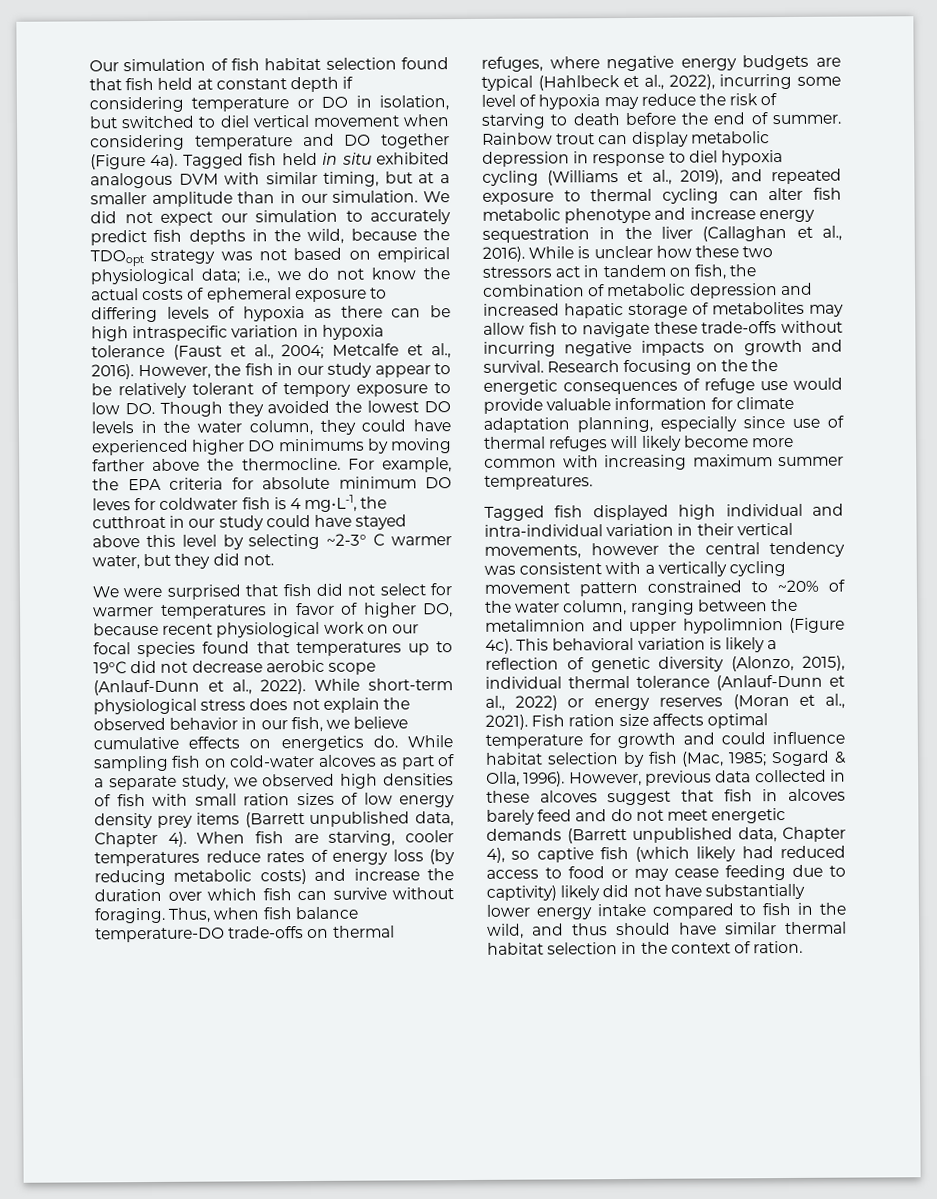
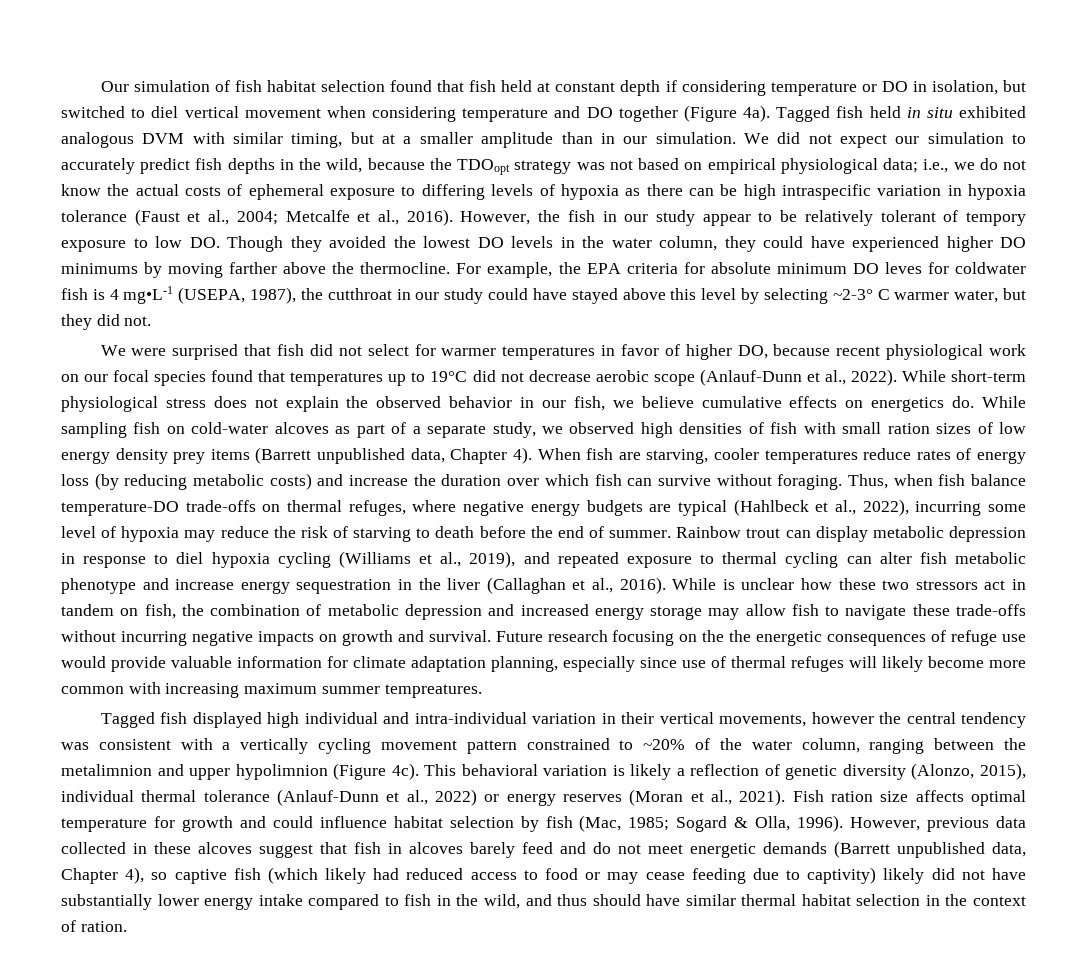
- For example, the EPA criteria for absolute minimum DO leves for coldwater fish is 4 mg•L-1, the cutthroat in our study could have stayed above this level by selecting ~2-3° C warmer water, but they did not.
+ For example, the EPA criteria for absolute minimum DO leves for coldwater fish is 4 mg•L-1 (USEPA, 1987), the cutthroat in our study could have stayed above this level by selecting ~2-3° C warmer water, but they did not.
- While is unclear how these two stressors act in tandem on fish, the combination of metabolic depression and increased hapatic storage of metabolites may allow fish to navigate these trade-offs without incurring negative impacts on growth and survival.
+ While is unclear how these two stressors act in tandem on fish, the combination of metabolic depression and increased energy storage may allow fish to navigate these trade-offs without incurring negative impacts on growth and survival.
- Research focusing on the the energetic consequences of refuge use would provide valuable information for climate adaptation planning, especially since use of thermal refuges will likely become more common with increasing maximum summer tempreatures.
+ Future research focusing on the the energetic consequences of refuge use would provide valuable information for climate adaptation planning, especially since use of thermal refuges will likely become more common with increasing maximum summer tempreatures.

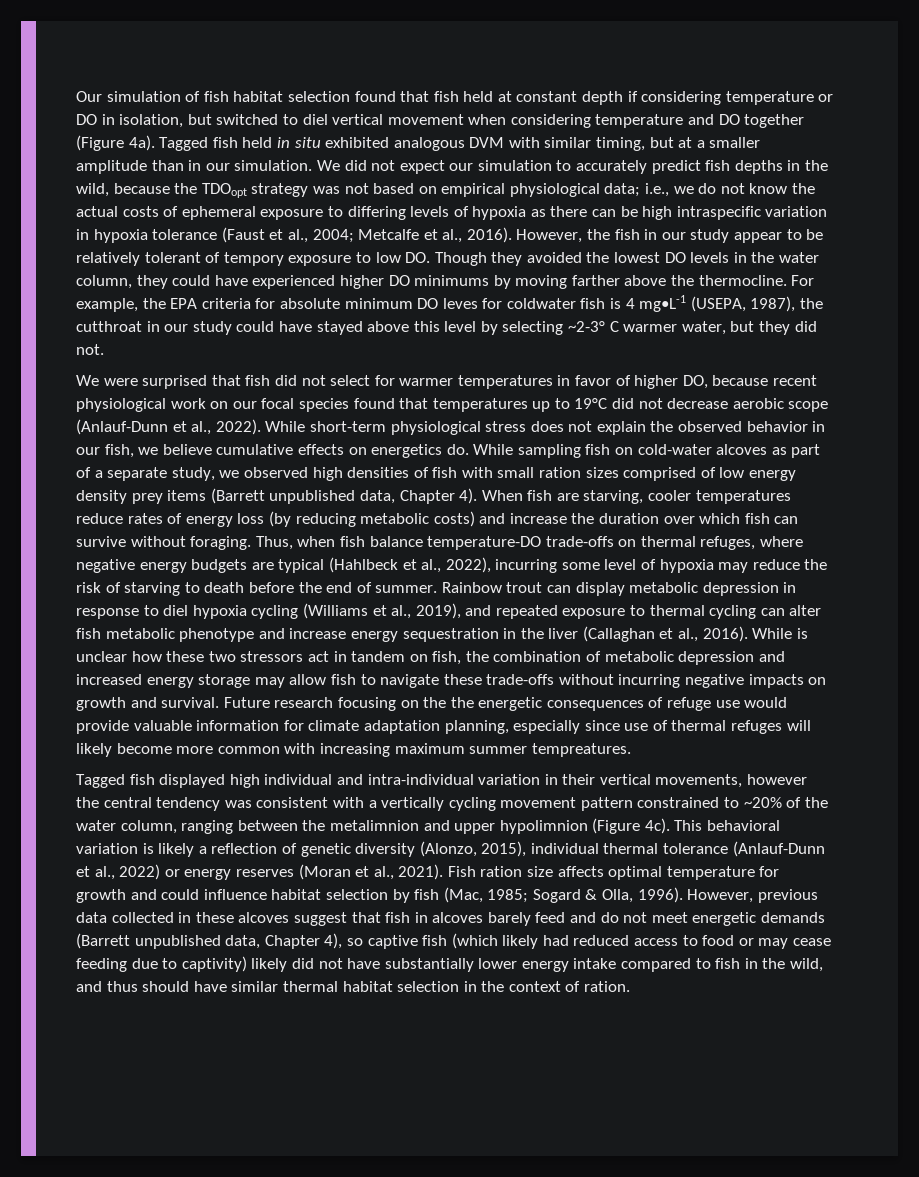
- While sampling fish on cold-water alcoves as part of a separate study, we observed high densities of fish with small ration sizes of low energy density prey items (Barrett unpublished data, Chapter 4).
+ While sampling fish on cold-water alcoves as part of a separate study, we observed high densities of fish with small ration sizes comprised of low energy density prey items (Barrett unpublished data, Chapter 4).

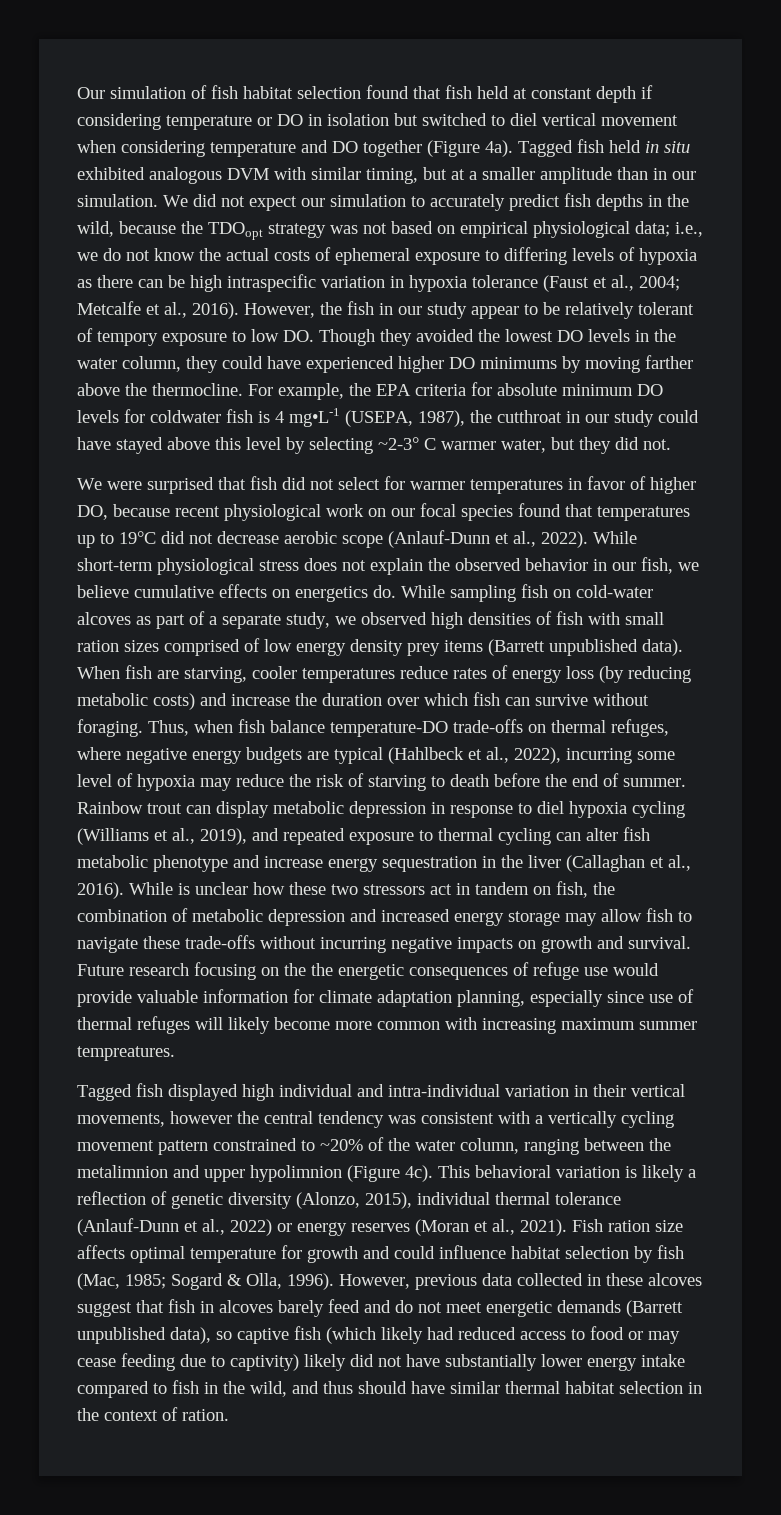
- Our simulation of fish habitat selection found that fish held at constant depth if considering temperature or DO in isolation, but switched to diel vertical movement when considering temperature and DO together (Figure 4a).
+ Our simulation of fish habitat selection found that fish held at constant depth if considering temperature or DO in isolation but switched to diel vertical movement when considering temperature and DO together (Figure 4a).
- For example, the EPA criteria for absolute minimum DO leves for coldwater fish is 4 mg•L-1 (USEPA, 1987), the cutthroat in our study could have stayed above this level by selecting ~2-3° C warmer water, but they did not.
+ For example, the EPA criteria for absolute minimum DO levels for coldwater fish is 4 mg•L-1 (USEPA, 1987), the cutthroat in our study could have stayed above this level by selecting ~2-3° C warmer water, but they did not.
- While sampling fish on cold-water alcoves as part of a separate study, we observed high densities of fish with small ration sizes comprised of low energy density prey items (Barrett unpublished data, Chapter 4).
+ While sampling fish on cold-water alcoves as part of a separate study, we observed high densities of fish with small ration sizes comprised of low energy density prey items (Barrett unpublished data).
- However, previous data collected in these alcoves suggest that fish in alcoves barely feed and do not meet energetic demands (Barrett unpublished data, Chapter 4), so captive fish (which likely had reduced access to food or may cease feeding due to captivity) likely did not have substantially lower energy intake compared to fish in the wild, and thus should have similar thermal habitat selection in the context of ration.
+ However, previous data collected in these alcoves suggest that fish in alcoves barely feed and do not meet energetic demands (Barrett unpublished data), so captive fish (which likely had reduced access to food or may cease feeding due to captivity) likely did not have substantially lower energy intake compared to fish in the wild, and thus should have similar thermal habitat selection in the context of ration.

